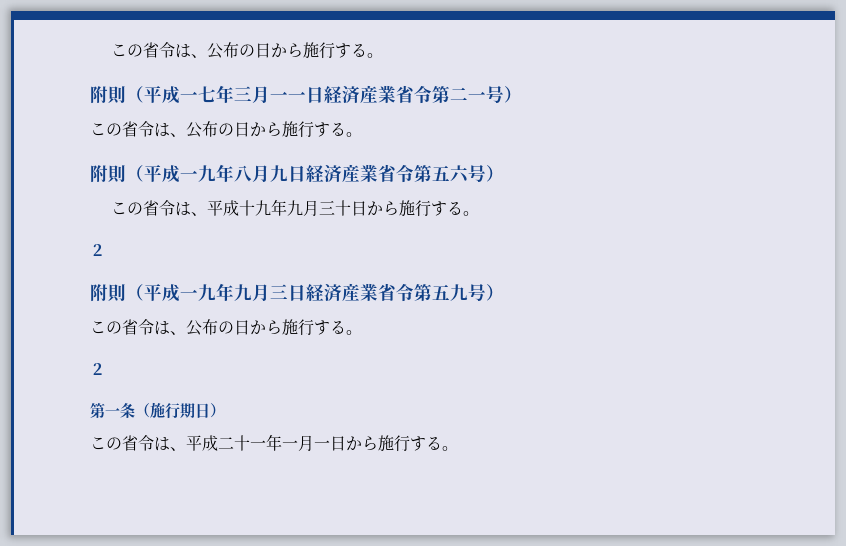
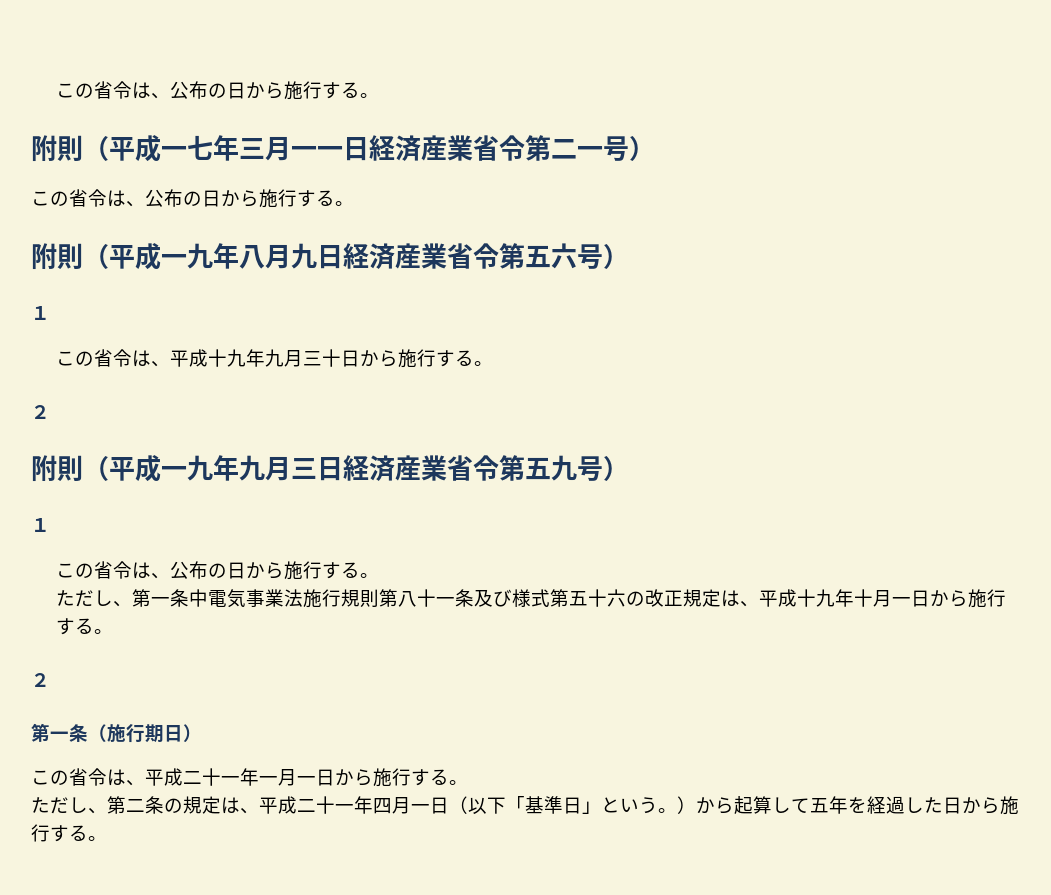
  附則（平成一九年八月九日経済産業省令第五六号）
+ １
  附則（平成一九年九月三日経済産業省令第五九号）
+ １
  この省令は、公布の日から施行する。
+ ただし、第一条中電気事業法施行規則第八十一条及び様式第五十六の改正規定は、平成十九年十月一日から施行する。
+ ただし、第二条の規定は、平成二十一年四月一日（以下「基準日」という。）から起算して五年を経過した日から施行する。

